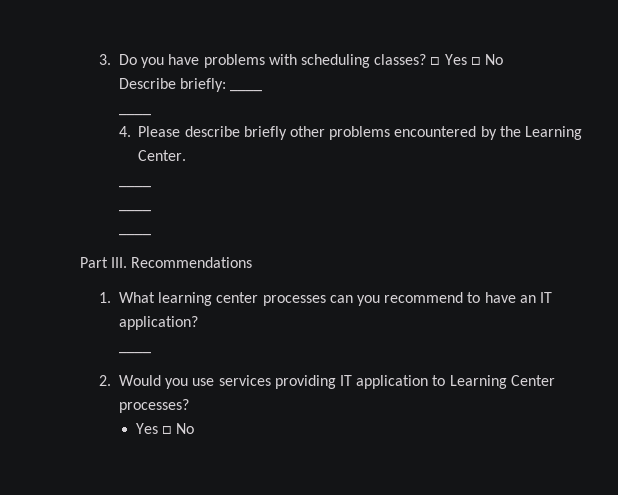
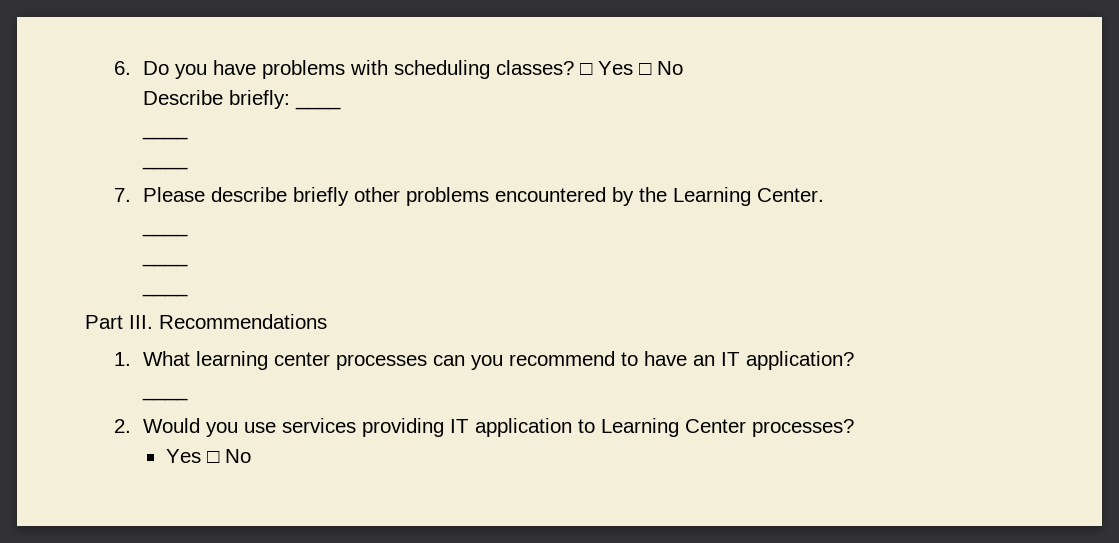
- 3. Do you have problems with scheduling classes?
+ 6. Do you have problems with scheduling classes?
  Describe briefly: ____
  ____
- 4. Please describe briefly other problems encountered by the Learning Center.
+ ____
+ 7. Please describe briefly other problems encountered by the Learning Center.

